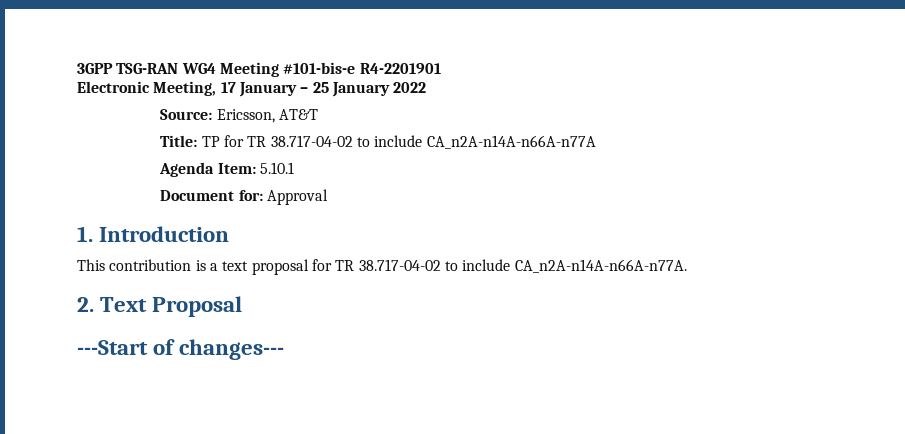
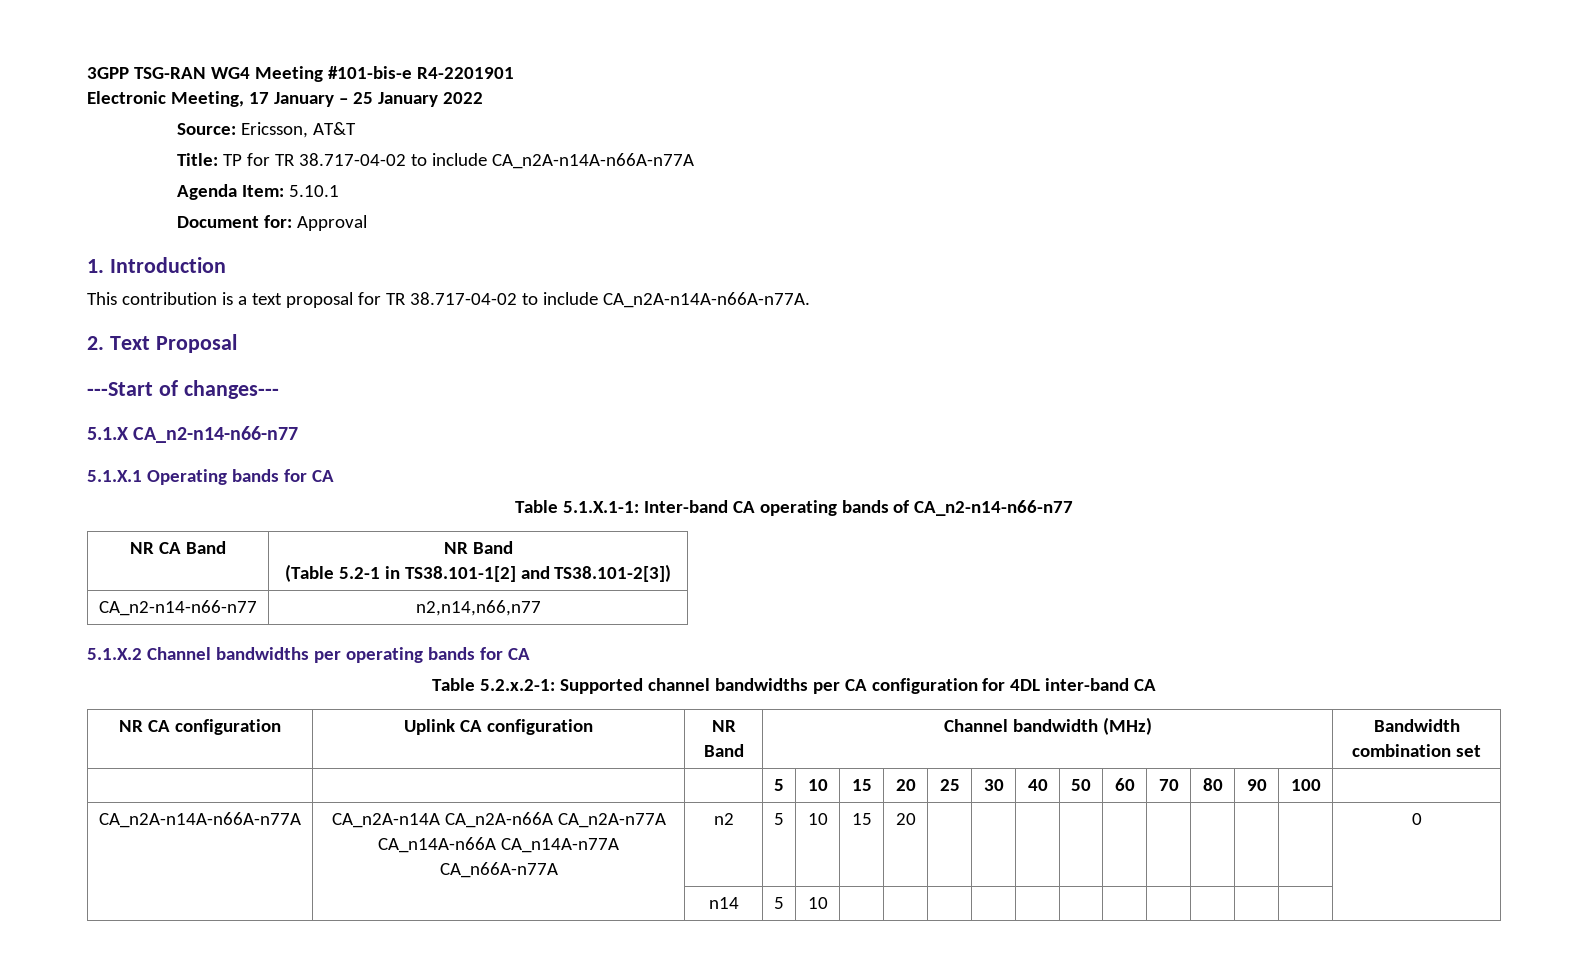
+ 5.1.X CA_n2-n14-n66-n77
+ 5.1.X.1 Operating bands for CA
+ Table 5.1.X.1-1: Inter-band CA operating bands of CA_n2-n14-n66-n77
+ NR CA Band | NR Band
+ (Table 5.2-1 in TS38.101-1[2] and TS38.101-2[3])
+ CA_n2-n14-n66-n77 | n2,n14,n66,n77
+ 5.1.X.2 Channel bandwidths per operating bands for CA
+ Table 5.2.x.2-1: Supported channel bandwidths per CA configuration for 4DL inter-band CA
+ NR CA configuration | Uplink CA configuration | NR Band | Channel bandwidth (MHz) | Bandwidth combination set
+ | | | 5 | 10 | 15 | 20 | 25 | 30 | 40 | 50 | 60 | 70 | 80 | 90 | 100 |
+ CA_n2A-n14A-n66A-n77A | CA_n2A-n14A CA_n2A-n66A CA_n2A-n77A CA_n14A-n66A CA_n14A-n77A CA_n66A-n77A | n2 | 5 | 10 | 15 | 20 | | | | | | | | | | 0
+ | | n14 | 5 | 10 | | | | | | | | | | | |

